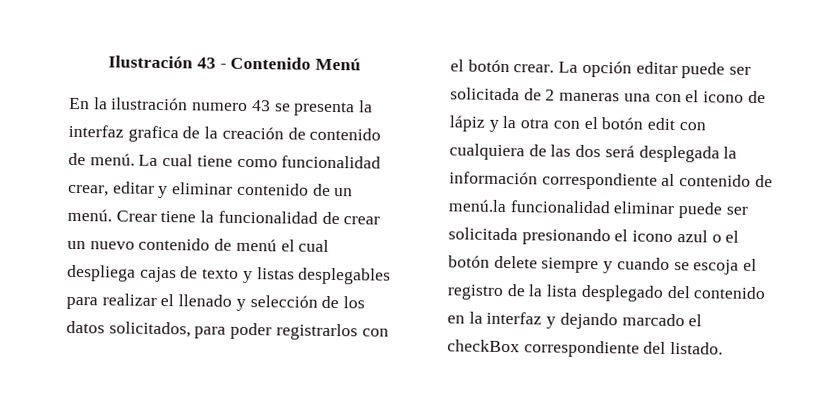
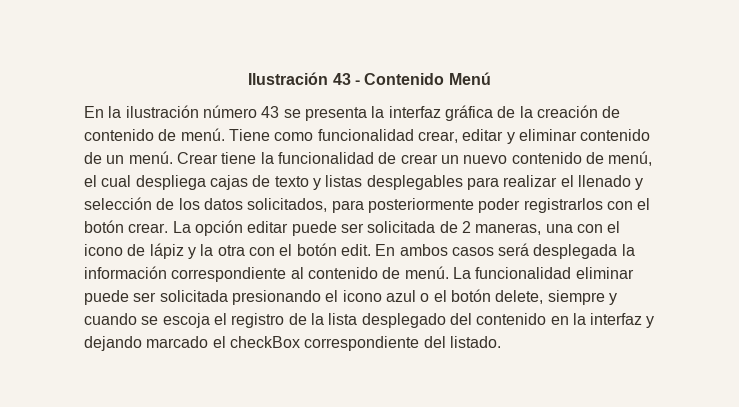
- En la ilustración numero 43 se presenta la interfaz grafica de la creación de contenido de menú.
+ En la ilustración número 43 se presenta la interfaz gráfica de la creación de contenido de menú.
- La cual tiene como funcionalidad crear, editar y eliminar contenido de un menú.
+ Tiene como funcionalidad crear, editar y eliminar contenido de un menú.
- Crear tiene la funcionalidad de crear un nuevo contenido de menú el cual despliega cajas de texto y listas desplegables para realizar el llenado y selección de los datos solicitados, para poder registrarlos con el botón crear.
+ Crear tiene la funcionalidad de crear un nuevo contenido de menú, el cual despliega cajas de texto y listas desplegables para realizar el llenado y selección de los datos solicitados, para posteriormente poder registrarlos con el botón crear.
- La opción editar puede ser solicitada de 2 maneras una con el icono de lápiz y la otra con el botón edit con cualquiera de las dos será desplegada la información correspondiente al contenido de menú.la funcionalidad eliminar puede ser solicitada presionando el icono azul o el botón delete siempre y cuando se escoja el registro de la lista desplegado del contenido en la interfaz y dejando marcado el checkBox correspondiente del listado.
+ La opción editar puede ser solicitada de 2 maneras, una con el icono de lápiz y la otra con el botón edit. En ambos casos será desplegada la información correspondiente al contenido de menú. La funcionalidad eliminar puede ser solicitada presionando el icono azul o el botón delete, siempre y cuando se escoja el registro de la lista desplegado del contenido en la interfaz y dejando marcado el checkBox correspondiente del listado.

